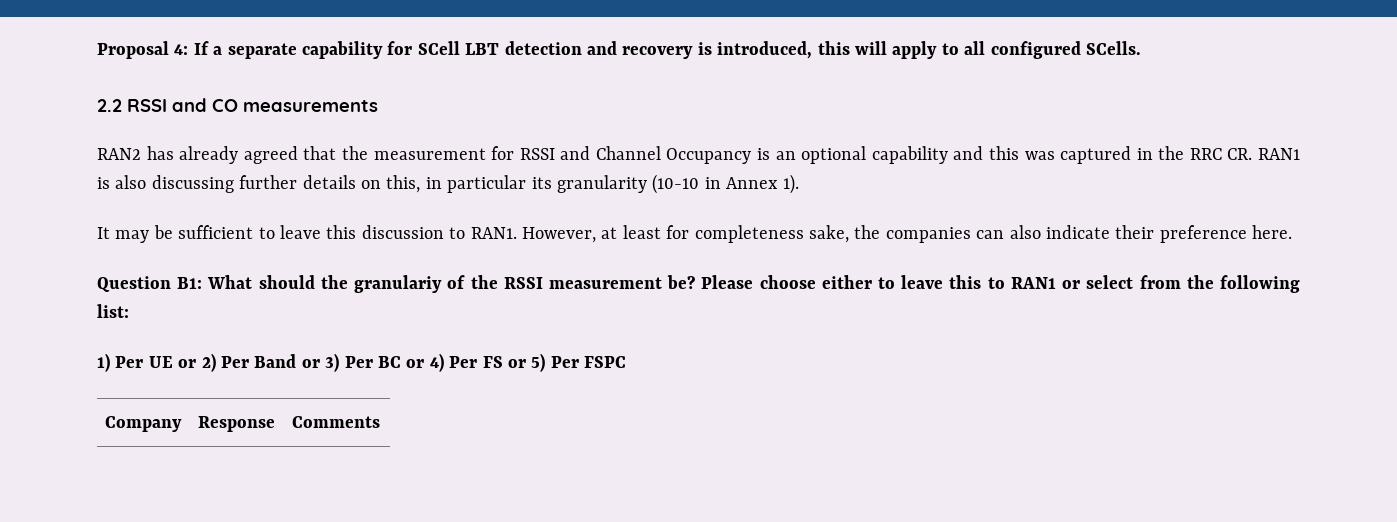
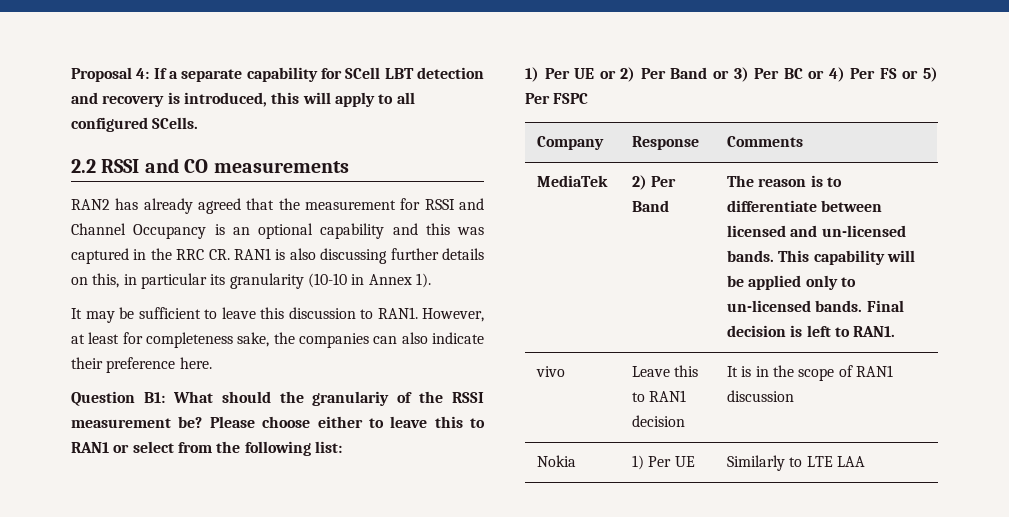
+ MediaTek | 2) Per Band | The reason is to differentiate between licensed and un-licensed bands. This capability will be applied only to un-licensed bands. Final decision is left to RAN1.
+ vivo | Leave this to RAN1 decision | It is in the scope of RAN1 discussion
+ Nokia | 1) Per UE | Similarly to LTE LAA

